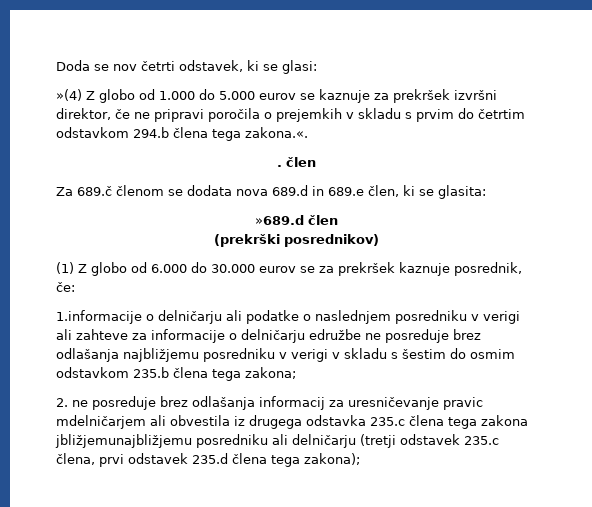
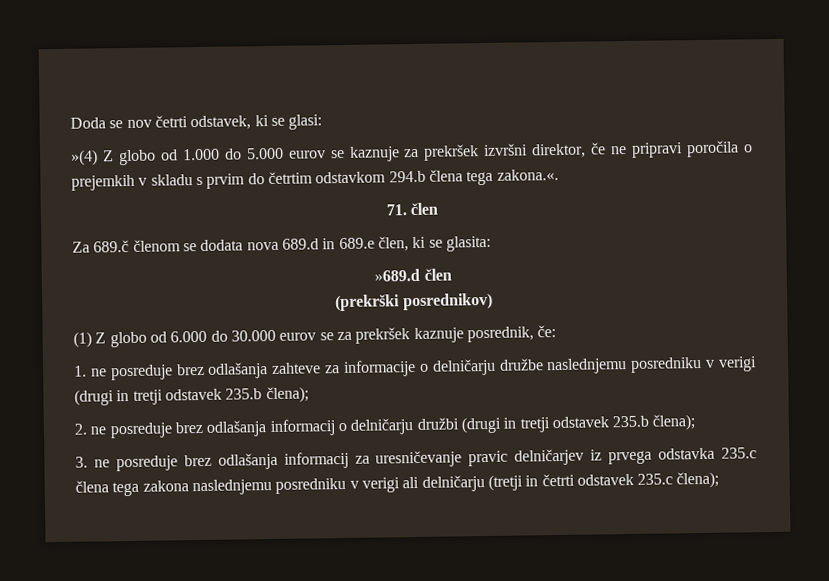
- . člen
+ 71. člen
- 1.informacije o delničarju ali podatke o naslednjem posredniku v verigi ali zahteve za informacije o delničarju edružbe ne posreduje brez odlašanja najbližjemu posredniku v verigi v skladu s šestim do osmim odstavkom 235.b člena tega zakona;
- 2. ne posreduje brez odlašanja informacij za uresničevanje pravic mdelničarjem ali obvestila iz drugega odstavka 235.c člena tega zakona jbližjemunajbližjemu posredniku ali delničarju (tretji odstavek 235.c člena, prvi odstavek 235.d člena tega zakona);
+ 1. ne posreduje brez odlašanja zahteve za informacije o delničarju družbe naslednjemu posredniku v verigi (drugi in tretji odstavek 235.b člena);
+ 2. ne posreduje brez odlašanja informacij o delničarju družbi (drugi in tretji odstavek 235.b člena);
+ 3. ne posreduje brez odlašanja informacij za uresničevanje pravic delničarjev iz prvega odstavka 235.c člena tega zakona naslednjemu posredniku v verigi ali delničarju (tretji in četrti odstavek 235.c člena);

